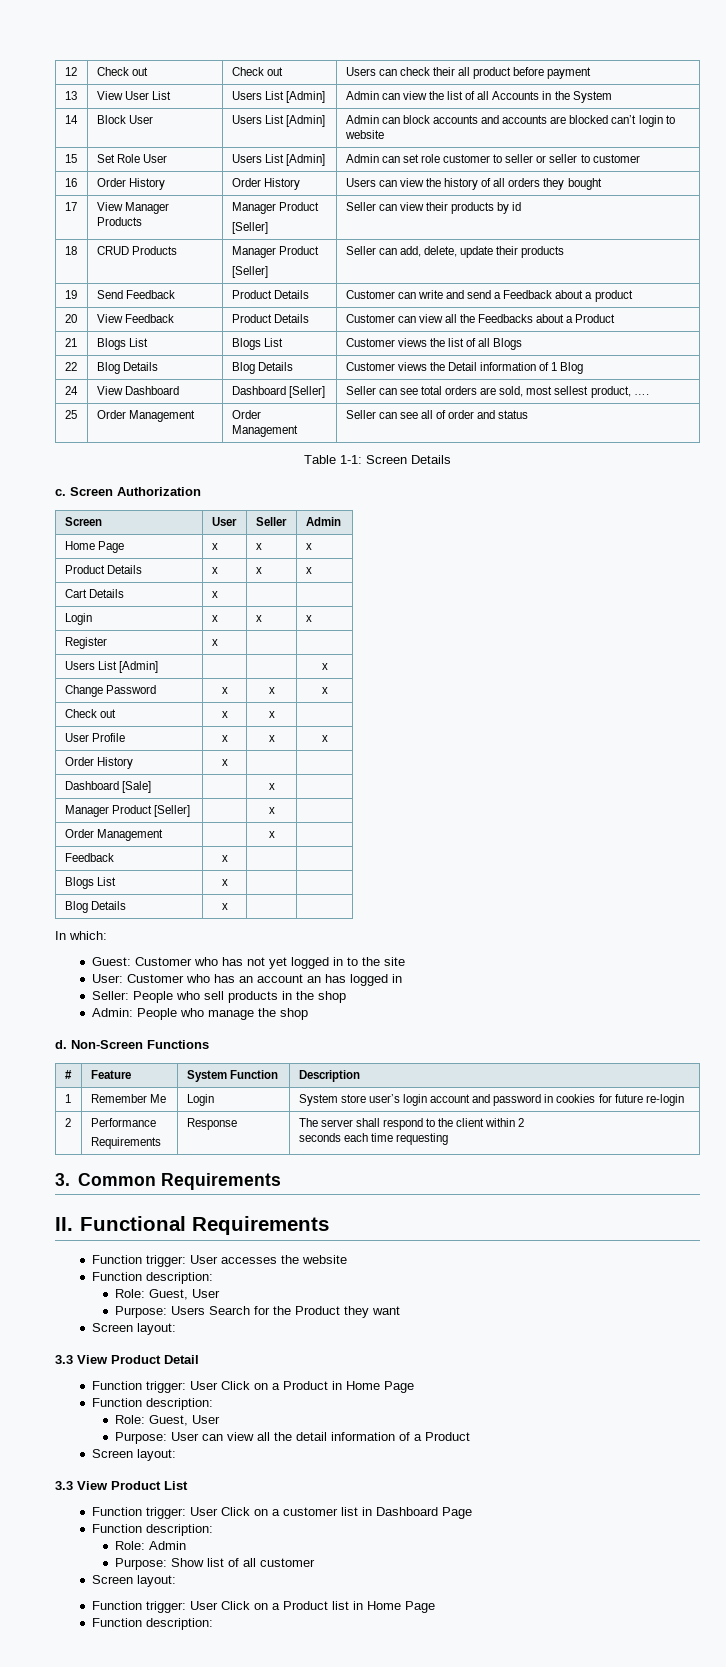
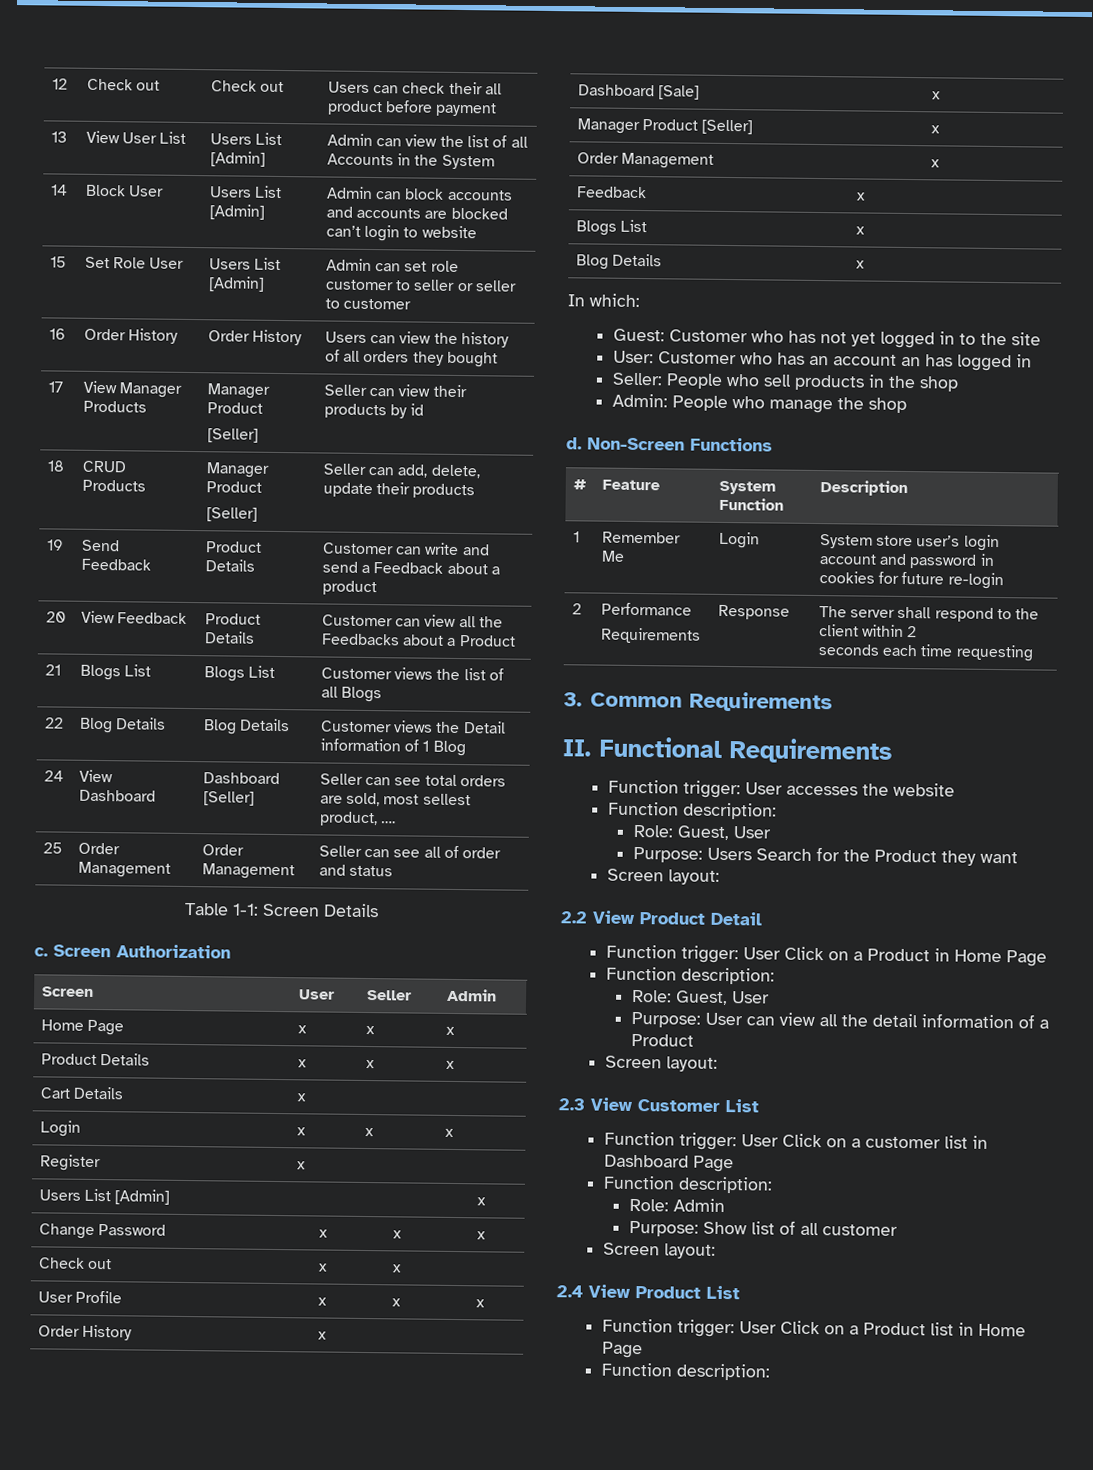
- 3.3 View Product Detail
+ 2.2 View Product Detail
- 3.3 View Product List
+ 2.3 View Customer List
+ 2.4 View Product List

